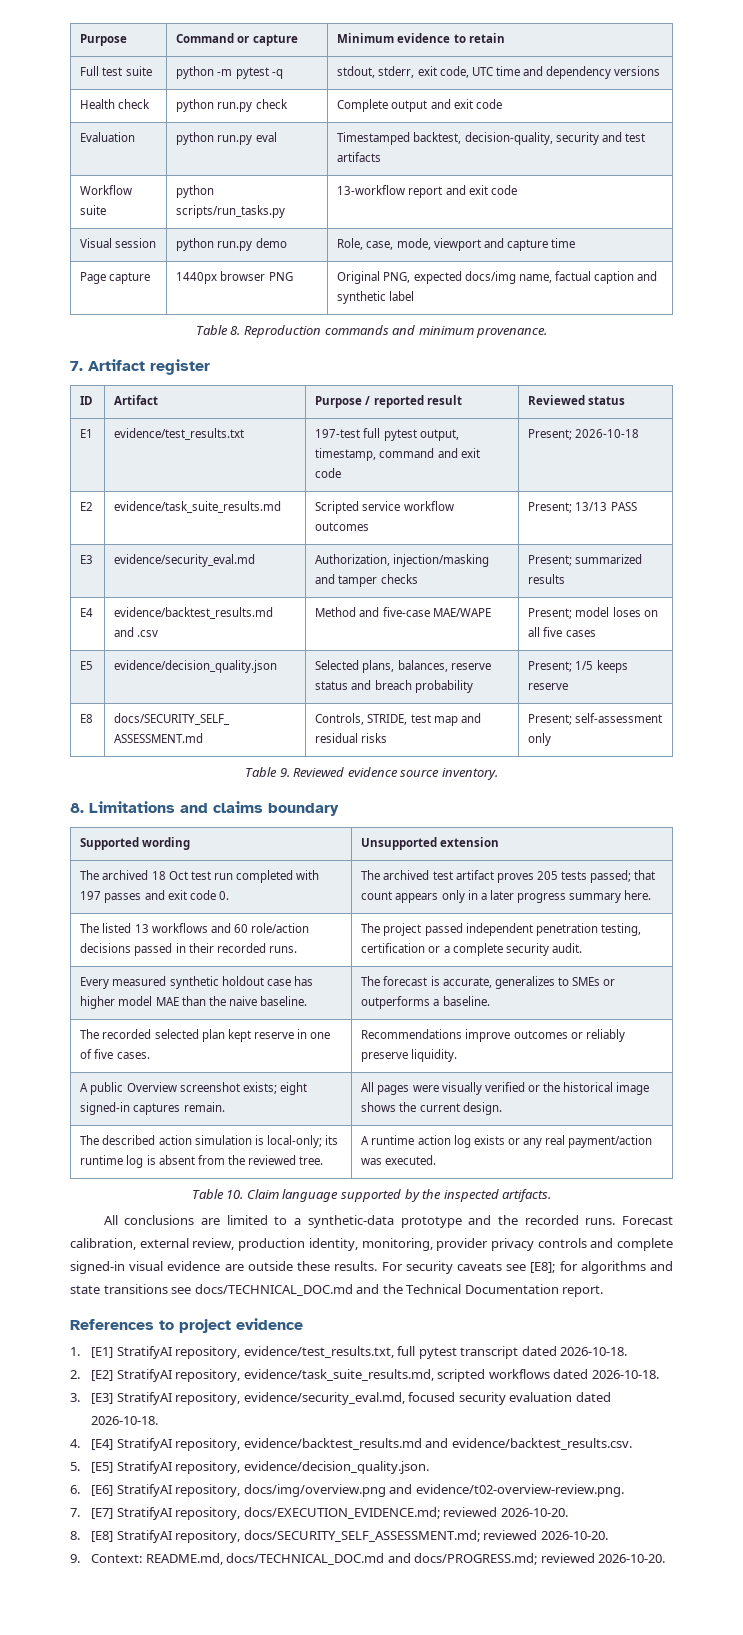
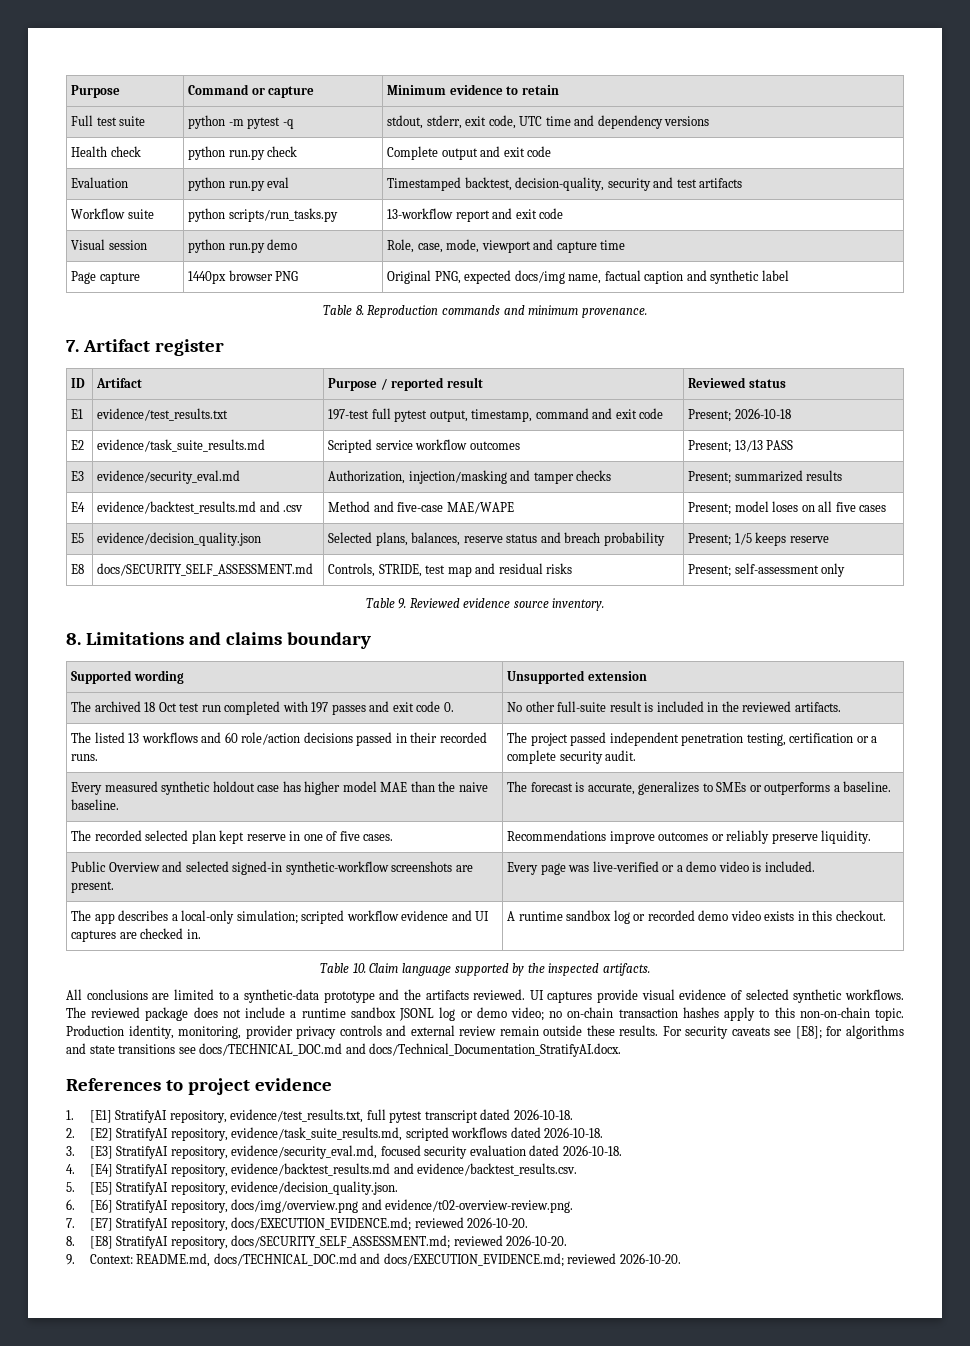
- The archived 18 Oct test run completed with 197 passes and exit code 0. | The archived test artifact proves 205 tests passed; that count appears only in a later progress summary here.
+ The archived 18 Oct test run completed with 197 passes and exit code 0. | No other full-suite result is included in the reviewed artifacts.
- A public Overview screenshot exists; eight signed-in captures remain. | All pages were visually verified or the historical image shows the current design.
- The described action simulation is local-only; its runtime log is absent from the reviewed tree. | A runtime action log exists or any real payment/action was executed.
+ Public Overview and selected signed-in synthetic-workflow screenshots are present. | Every page was live-verified or a demo video is included.
+ The app describes a local-only simulation; scripted workflow evidence and UI captures are checked in. | A runtime sandbox log or recorded demo video exists in this checkout.
- All conclusions are limited to a synthetic-data prototype and the recorded runs. Forecast calibration, external review, production identity, monitoring, provider privacy controls and complete signed-in visual evidence are outside these results.
+ All conclusions are limited to a synthetic-data prototype and the artifacts reviewed. UI captures provide visual evidence of selected synthetic workflows. The reviewed package does not include a runtime sandbox JSONL log or demo video; no on-chain transaction hashes apply to this non-on-chain topic. Production identity, monitoring, provider privacy controls and external review remain outside these results.
- For security caveats see [E8]; for algorithms and state transitions see docs/TECHNICAL_DOC.md and the Technical Documentation report.
+ For security caveats see [E8]; for algorithms and state transitions see docs/TECHNICAL_DOC.md and docs/Technical_Documentation_StratifyAI.docx.
- 9. Context: README.md, docs/TECHNICAL_DOC.md and docs/PROGRESS.md; reviewed 2026-10-20.
+ 9. Context: README.md, docs/TECHNICAL_DOC.md and docs/EXECUTION_EVIDENCE.md; reviewed 2026-10-20.

